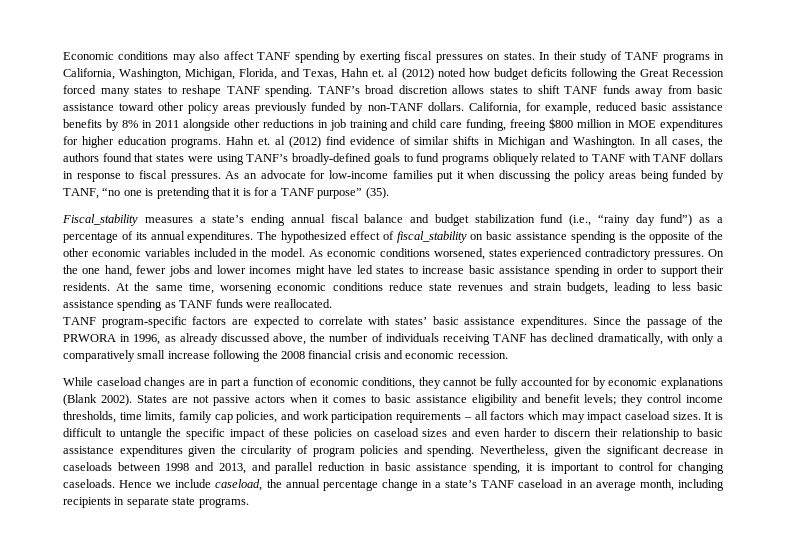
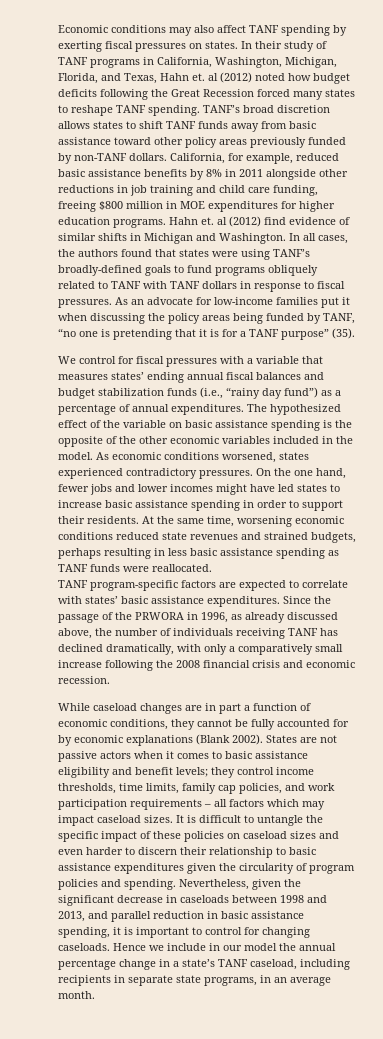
- Fiscal_stability measures a state’s ending annual fiscal balance and budget stabilization fund (i.e., “rainy day fund”) as a percentage of its annual expenditures.
+ We control for fiscal pressures with a variable that measures states’ ending annual fiscal balances and budget stabilization funds (i.e., “rainy day fund”) as a percentage of annual expenditures.
- The hypothesized effect of fiscal_stability on basic assistance spending is the opposite of the other economic variables included in the model.
+ The hypothesized effect of the variable on basic assistance spending is the opposite of the other economic variables included in the model.
- At the same time, worsening economic conditions reduce state revenues and strain budgets, leading to less basic assistance spending as TANF funds were reallocated.
+ At the same time, worsening economic conditions reduced state revenues and strained budgets, perhaps resulting in less basic assistance spending as TANF funds were reallocated.
- Hence we include caseload, the annual percentage change in a state’s TANF caseload in an average month, including recipients in separate state programs.
+ Hence we include in our model the annual percentage change in a state’s TANF caseload, including recipients in separate state programs, in an average month.

